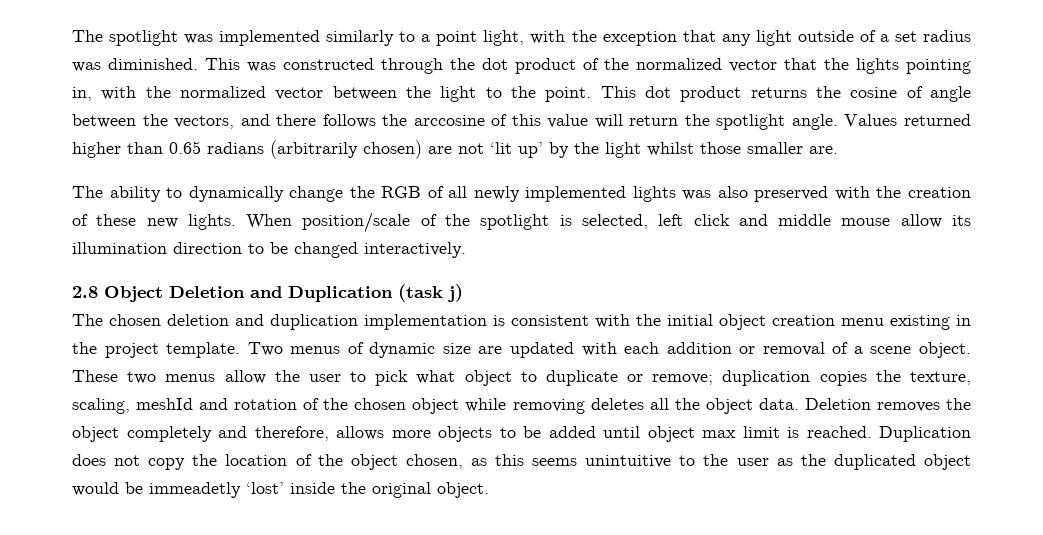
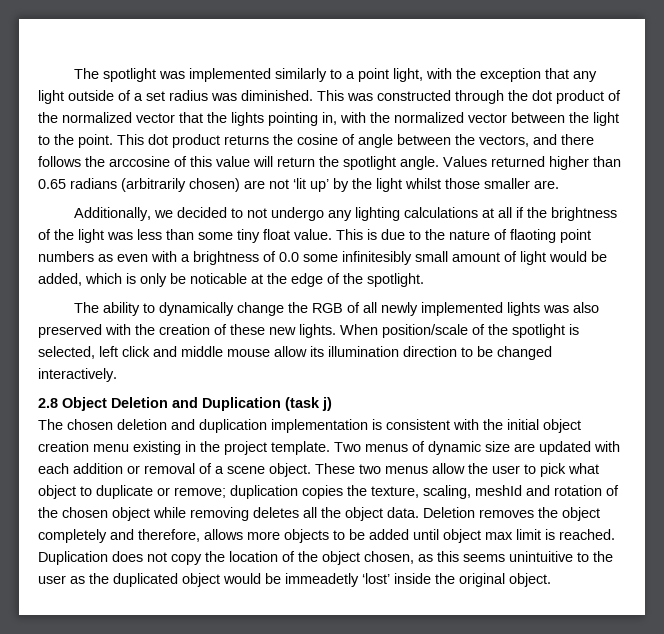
+ Additionally, we decided to not undergo any lighting calculations at all if the brightness of the light was less than some tiny float value. This is due to the nature of flaoting point numbers as even with a brightness of 0.0 some infinitesibly small amount of light would be added, which is only be noticable at the edge of the spotlight.

